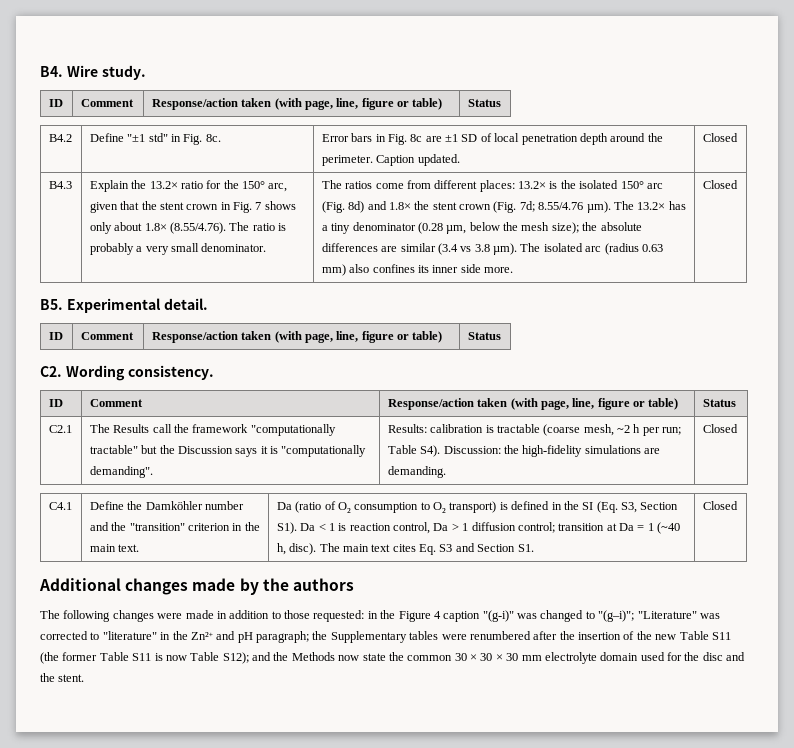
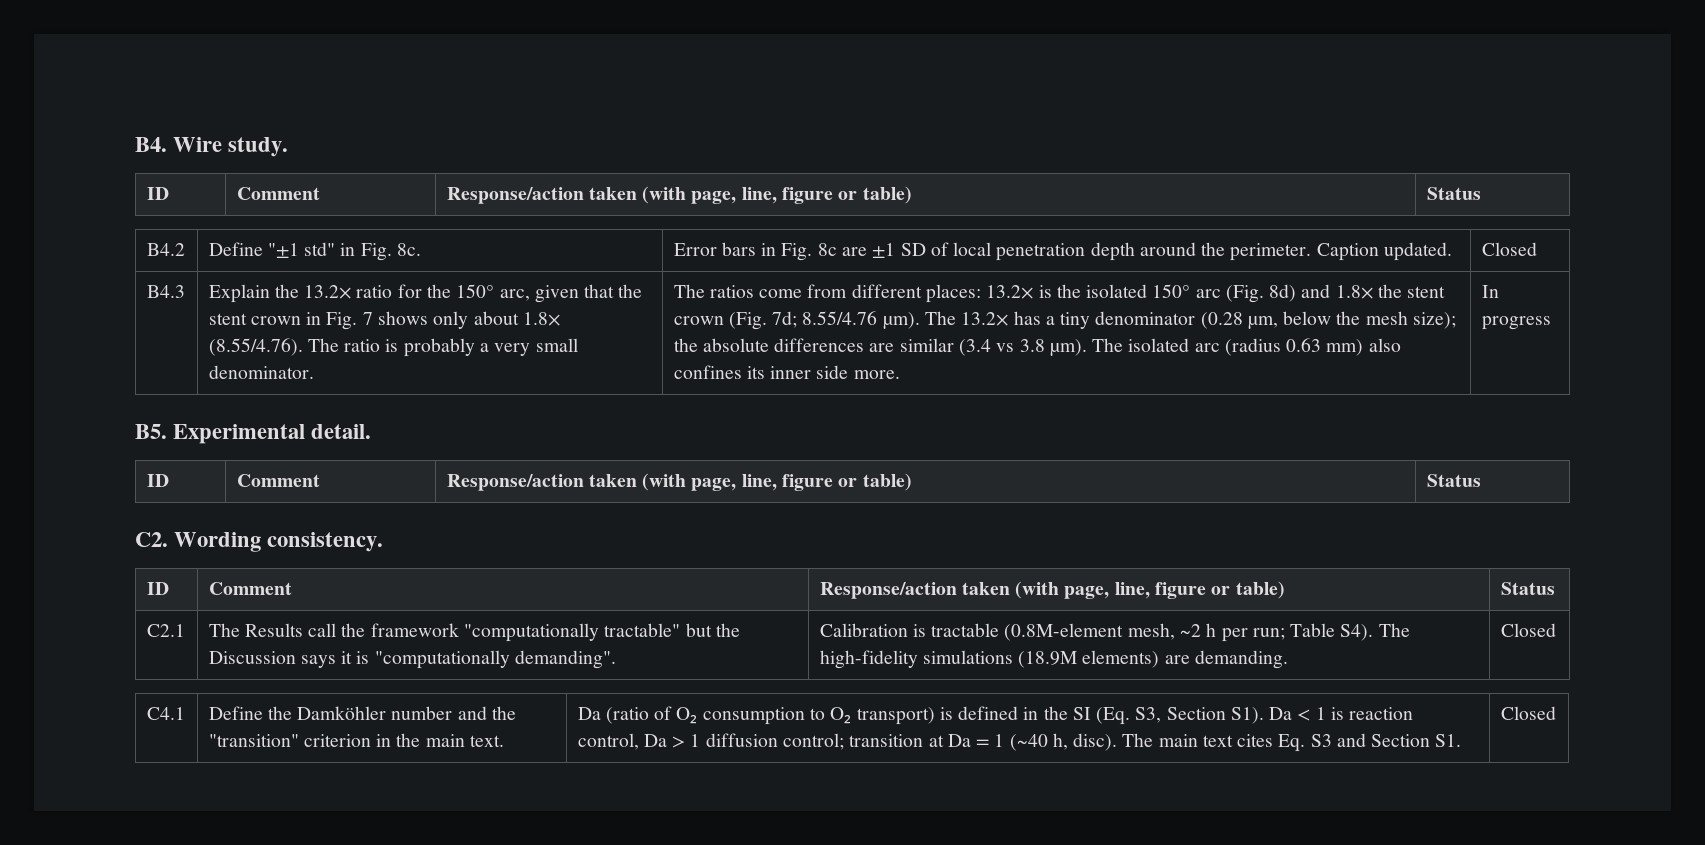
- The isolated arc (radius 0.63 mm) also confines its inner side more. | Closed
+ The isolated arc (radius 0.63 mm) also confines its inner side more. | In progress
- C2.1 | The Results call the framework "computationally tractable" but the Discussion says it is "computationally demanding". | Results: calibration is tractable (coarse mesh, ~2 h per run; Table S4). Discussion: the high-fidelity simulations are demanding. | Closed
+ C2.1 | The Results call the framework "computationally tractable" but the Discussion says it is "computationally demanding". | Calibration is tractable (0.8M-element mesh, ~2 h per run; Table S4). The high-fidelity simulations (18.9M elements) are demanding. | Closed
- Additional changes made by the authors
- The following changes were made in addition to those requested: in the Figure 4 caption "(g-i)" was changed to "(g–i)"; "Literature" was corrected to "literature" in the Zn²⁺ and pH paragraph; the Supplementary tables were renumbered after the insertion of the new Table S11 (the former Table S11 is now Table S12); and the Methods now state the common 30 × 30 × 30 mm electrolyte domain used for the disc and the stent.

